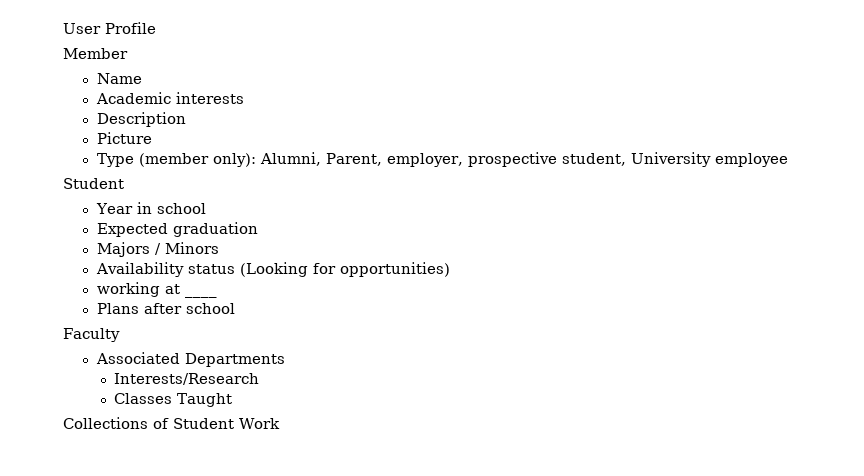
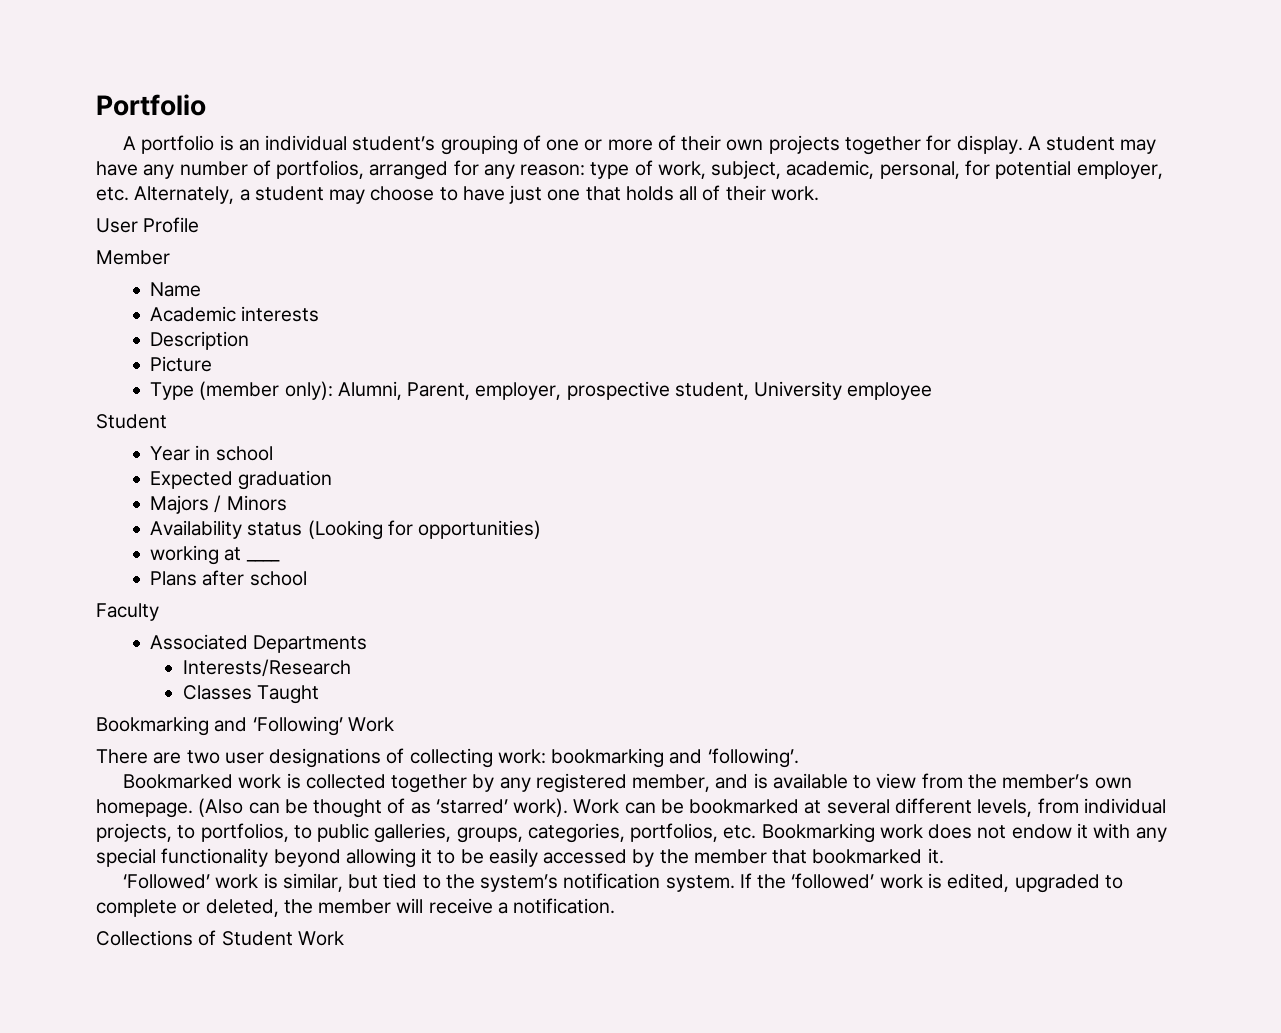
+ Portfolio
+ A portfolio is an individual student’s grouping of one or more of their own projects together for display. A student may have any number of portfolios, arranged for any reason: type of work, subject, academic, personal, for potential employer, etc. Alternately, a student may choose to have just one that holds all of their work.
+ Bookmarking and ‘Following’ Work
+ There are two user designations of collecting work: bookmarking and ‘following’.
+ Bookmarked work is collected together by any registered member, and is available to view from the member’s own homepage. (Also can be thought of as ‘starred’ work). Work can be bookmarked at several different levels, from individual projects, to portfolios, to public galleries, groups, categories, portfolios, etc. Bookmarking work does not endow it with any special functionality beyond allowing it to be easily accessed by the member that bookmarked it.
+ ‘Followed’ work is similar, but tied to the system’s notification system. If the ‘followed’ work is edited, upgraded to complete or deleted, the member will receive a notification.

